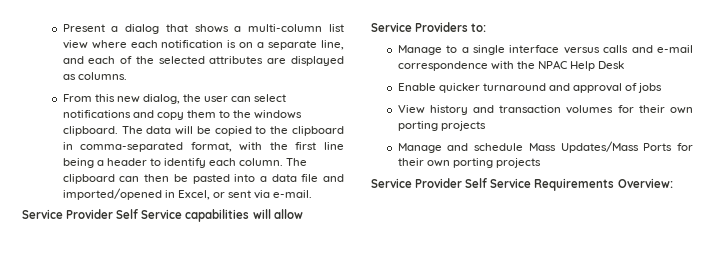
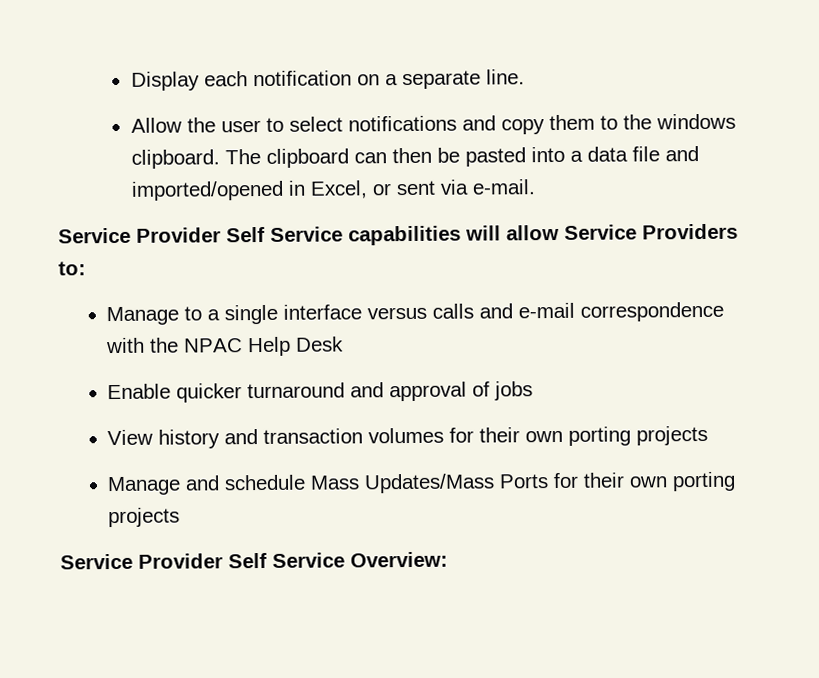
- Present a dialog that shows a multi-column list view where each notification is on a separate line, and each of the selected attributes are displayed as columns.
- From this new dialog, the user can select notifications and copy them to the windows clipboard.
+ Display each notification on a separate line.
+ Allow the user to select notifications and copy them to the windows clipboard.
- The data will be copied to the clipboard in comma-separated format, with the first line being a header to identify each column. The clipboard can then be pasted into a data file and imported/opened in Excel, or sent via e-mail.
+ The clipboard can then be pasted into a data file and imported/opened in Excel, or sent via e-mail.
- Service Provider Self Service Requirements Overview:
+ Service Provider Self Service Overview:

